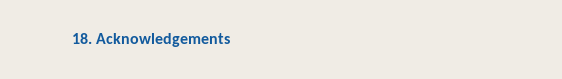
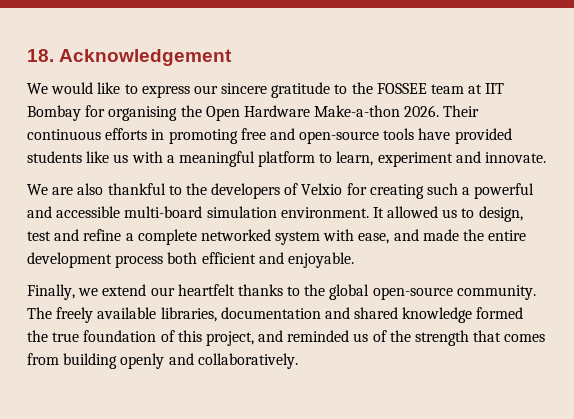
- 18. Acknowledgements
+ 18. Acknowledgement
+ We would like to express our sincere gratitude to the FOSSEE team at IIT Bombay for organising the Open Hardware Make-a-thon 2026. Their continuous efforts in promoting free and open-source tools have provided students like us with a meaningful platform to learn, experiment and innovate.
+ We are also thankful to the developers of Velxio for creating such a powerful and accessible multi-board simulation environment. It allowed us to design, test and refine a complete networked system with ease, and made the entire development process both efficient and enjoyable.
+ Finally, we extend our heartfelt thanks to the global open-source community. The freely available libraries, documentation and shared knowledge formed the true foundation of this project, and reminded us of the strength that comes from building openly and collaboratively.

